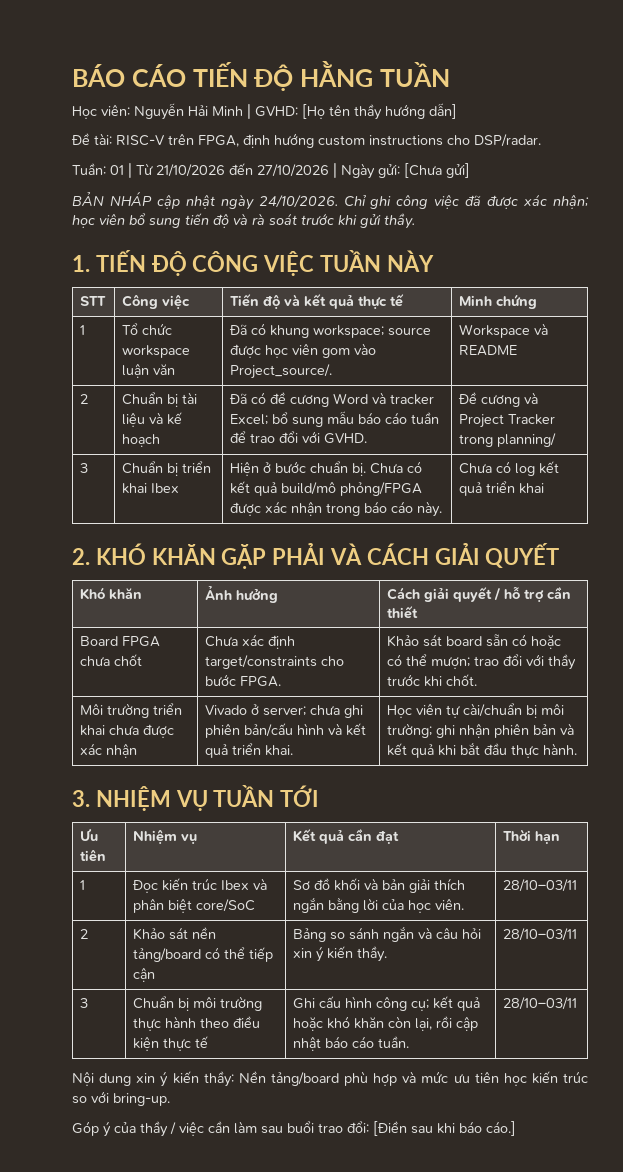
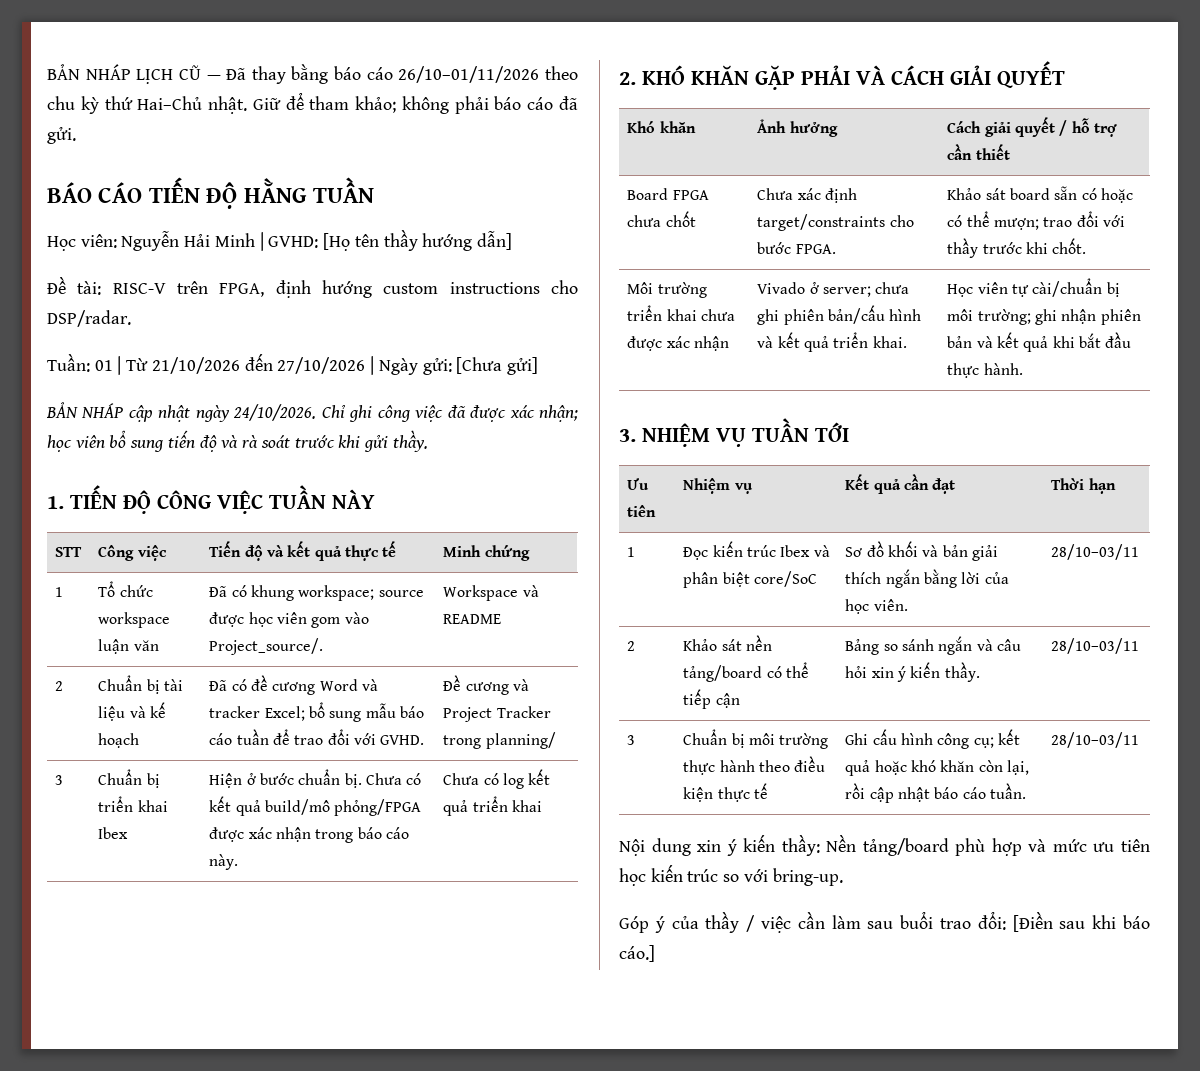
+ BẢN NHÁP LỊCH CŨ — Đã thay bằng báo cáo 26/10–01/11/2026 theo chu kỳ thứ Hai–Chủ nhật. Giữ để tham khảo; không phải báo cáo đã gửi.

